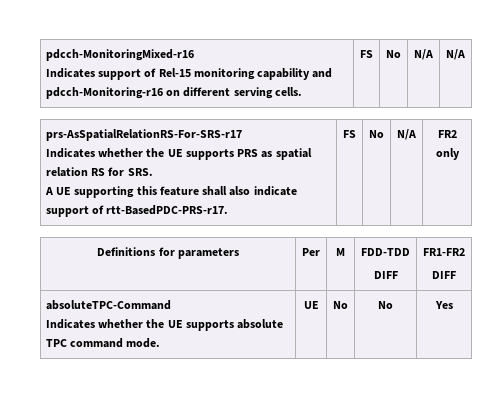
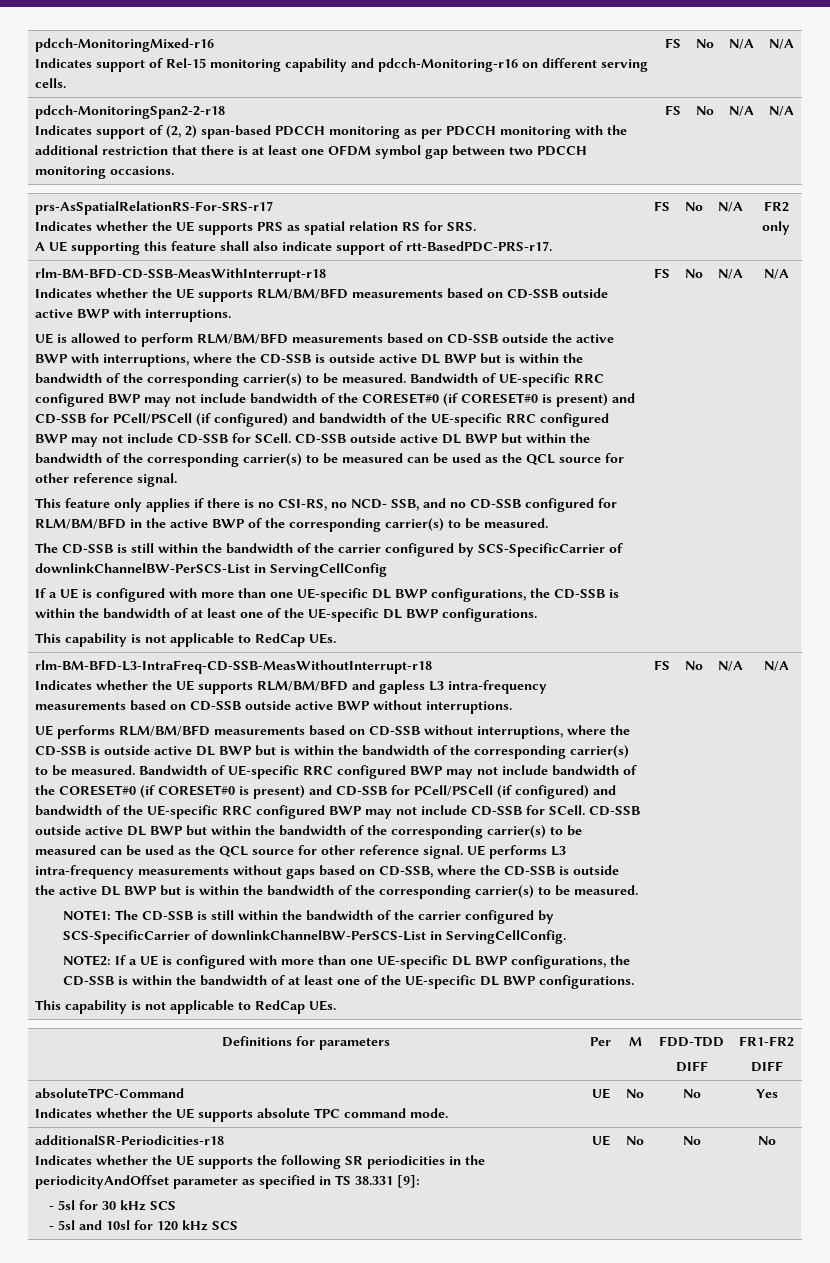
+ pdcch-MonitoringSpan2-2-r18
+ Indicates support of (2, 2) span-based PDCCH monitoring as per PDCCH monitoring with the additional restriction that there is at least one OFDM symbol gap between two PDCCH monitoring occasions. | FS | No | N/A | N/A
+ rlm-BM-BFD-CD-SSB-MeasWithInterrupt-r18
+ Indicates whether the UE supports RLM/BM/BFD measurements based on CD-SSB outside active BWP with interruptions.
+ UE is allowed to perform RLM/BM/BFD measurements based on CD-SSB outside the active BWP with interruptions, where the CD-SSB is outside active DL BWP but is within the bandwidth of the corresponding carrier(s) to be measured. Bandwidth of UE-specific RRC configured BWP may not include bandwidth of the CORESET#0 (if CORESET#0 is present) and CD-SSB for PCell/PSCell (if configured) and bandwidth of the UE-specific RRC configured BWP may not include CD-SSB for SCell. CD-SSB outside active DL BWP but within the bandwidth of the corresponding carrier(s) to be measured can be used as the QCL source for other reference signal.
+ This feature only applies if there is no CSI-RS, no NCD- SSB, and no CD-SSB configured for RLM/BM/BFD in the active BWP of the corresponding carrier(s) to be measured.
+ The CD-SSB is still within the bandwidth of the carrier configured by SCS-SpecificCarrier of downlinkChannelBW-PerSCS-List in ServingCellConfig
+ If a UE is configured with more than one UE-specific DL BWP configurations, the CD-SSB is within the bandwidth of at least one of the UE-specific DL BWP configurations.
+ This capability is not applicable to RedCap UEs. | FS | No | N/A | N/A
+ rlm-BM-BFD-L3-IntraFreq-CD-SSB-MeasWithoutInterrupt-r18
+ Indicates whether the UE supports RLM/BM/BFD and gapless L3 intra-frequency measurements based on CD-SSB outside active BWP without interruptions.
+ UE performs RLM/BM/BFD measurements based on CD-SSB without interruptions, where the CD-SSB is outside active DL BWP but is within the bandwidth of the corresponding carrier(s) to be measured. Bandwidth of UE-specific RRC configured BWP may not include bandwidth of the CORESET#0 (if CORESET#0 is present) and CD-SSB for PCell/PSCell (if configured) and bandwidth of the UE-specific RRC configured BWP may not include CD-SSB for SCell. CD-SSB outside active DL BWP but within the bandwidth of the corresponding carrier(s) to be measured can be used as the QCL source for other reference signal. UE performs L3 intra-frequency measurements without gaps based on CD-SSB, where the CD-SSB is outside the active DL BWP but is within the bandwidth of the corresponding carrier(s) to be measured.
+ NOTE1: The CD-SSB is still within the bandwidth of the carrier configured by SCS-SpecificCarrier of downlinkChannelBW-PerSCS-List in ServingCellConfig.
+ NOTE2: If a UE is configured with more than one UE-specific DL BWP configurations, the CD-SSB is within the bandwidth of at least one of the UE-specific DL BWP configurations.
+ This capability is not applicable to RedCap UEs. | FS | No | N/A | N/A
+ additionalSR-Periodicities-r18
+ Indicates whether the UE supports the following SR periodicities in the periodicityAndOffset parameter as specified in TS 38.331 [9]:
+ - 5sl for 30 kHz SCS
+ - 5sl and 10sl for 120 kHz SCS | UE | No | No | No

